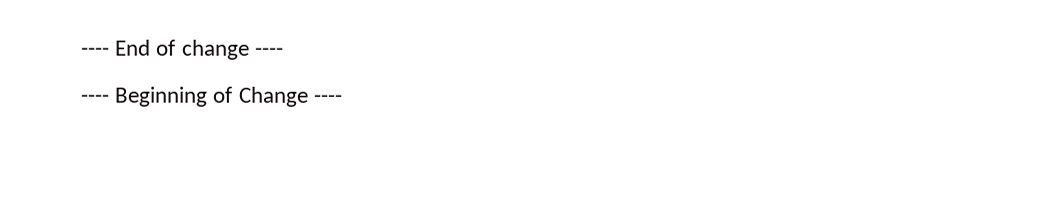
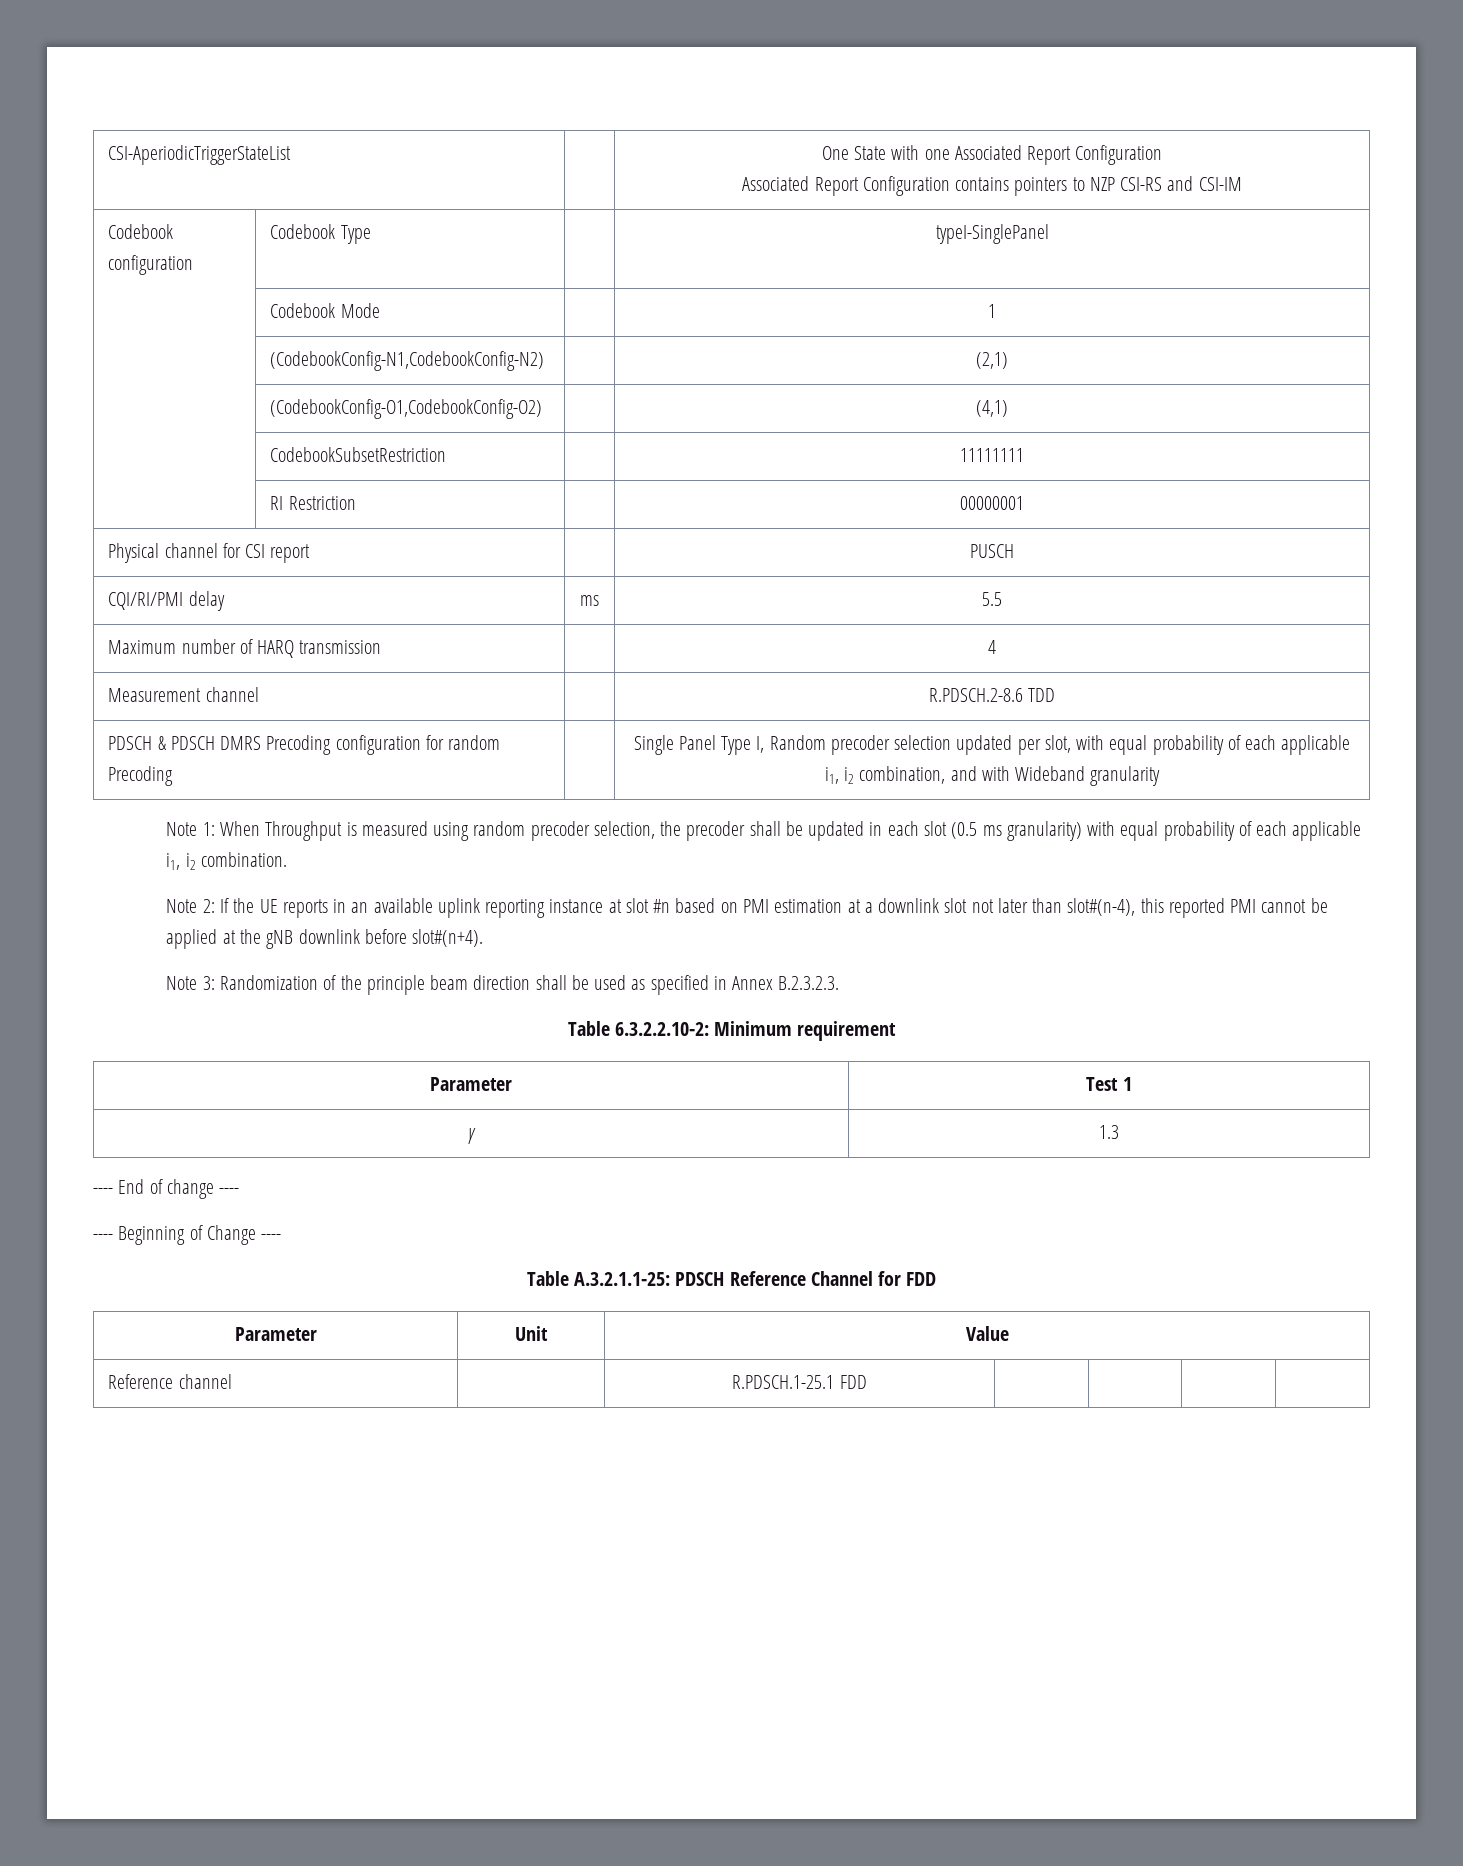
+ CSI-AperiodicTriggerStateList | | One State with one Associated Report Configuration
+ Associated Report Configuration contains pointers to NZP CSI-RS and CSI-IM
+ Codebook configuration | Codebook Type | | typeI-SinglePanel
+ | Codebook Mode | | 1
+ | (CodebookConfig-N1,CodebookConfig-N2) | | (2,1)
+ | (CodebookConfig-O1,CodebookConfig-O2) | | (4,1)
+ | CodebookSubsetRestriction | | 11111111
+ | RI Restriction | | 00000001
+ Physical channel for CSI report | | PUSCH
+ CQI/RI/PMI delay | ms | 5.5
+ Maximum number of HARQ transmission | | 4
+ Measurement channel | | R.PDSCH.2-8.6 TDD
+ PDSCH & PDSCH DMRS Precoding configuration for random Precoding | | Single Panel Type I, Random precoder selection updated per slot, with equal probability of each applicable i1, i2 combination, and with Wideband granularity
+ Note 1: When Throughput is measured using random precoder selection, the precoder shall be updated in each slot (0.5 ms granularity) with equal probability of each applicable i1, i2 combination.
+ Note 2: If the UE reports in an available uplink reporting instance at slot #n based on PMI estimation at a downlink slot not later than slot#(n-4), this reported PMI cannot be applied at the gNB downlink before slot#(n+4).
+ Note 3: Randomization of the principle beam direction shall be used as specified in Annex B.2.3.2.3.
+ Table 6.3.2.2.10-2: Minimum requirement
+ Parameter | Test 1
+ γ | 1.3
+ Table A.3.2.1.1-25: PDSCH Reference Channel for FDD
+ Parameter | Unit | Value
+ Reference channel | | R.PDSCH.1-25.1 FDD | | | |

